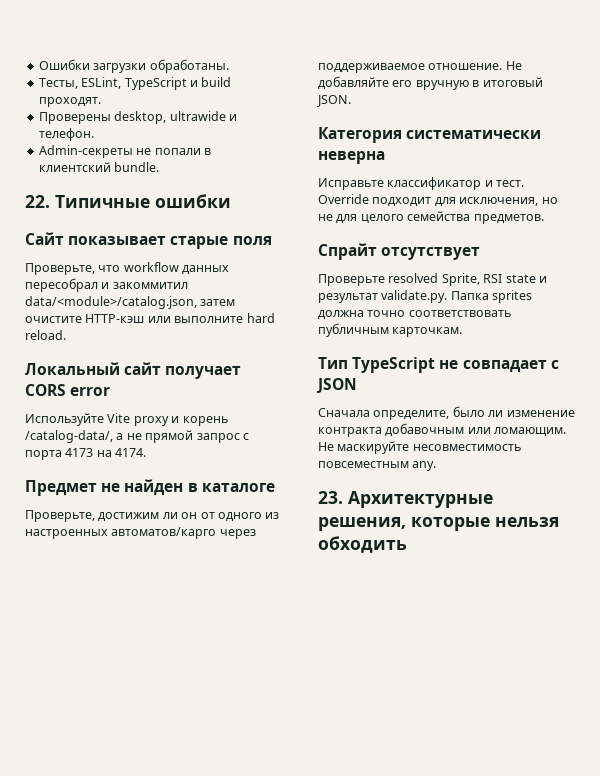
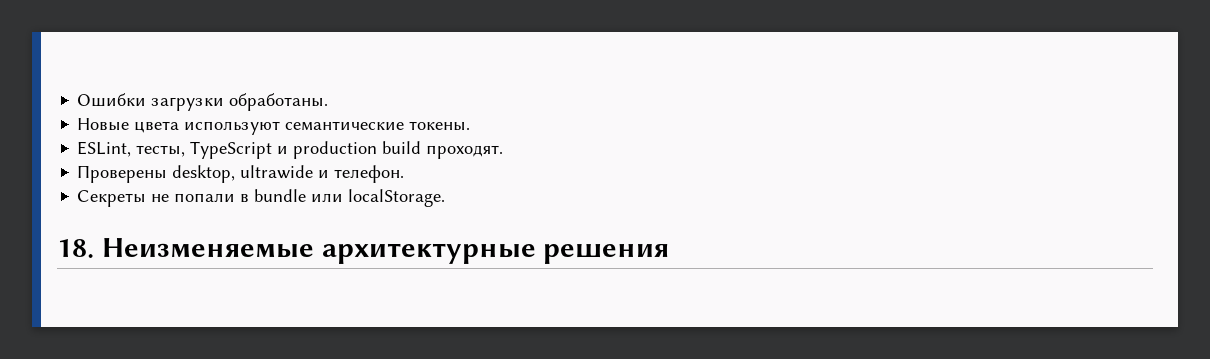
- Тесты, ESLint, TypeScript и build проходят.
+ Новые цвета используют семантические токены.
+ ESLint, тесты, TypeScript и production build проходят.
- Admin-секреты не попали в клиентский bundle.
- 22. Типичные ошибки
- Сайт показывает старые поля
- Проверьте, что workflow данных пересобрал и закоммитил data/<module>/catalog.json, затем очистите HTTP-кэш или выполните hard reload.
- Локальный сайт получает CORS error
- Используйте Vite proxy и корень /catalog-data/, а не прямой запрос с порта 4173 на 4174.
- Предмет не найден в каталоге
- Проверьте, достижим ли он от одного из настроенных автоматов/карго через поддерживаемое отношение. Не добавляйте его вручную в итоговый JSON.
- Категория систематически неверна
- Исправьте классификатор и тест. Override подходит для исключения, но не для целого семейства предметов.
- Спрайт отсутствует
- Проверьте resolved Sprite, RSI state и результат validate.py. Папка sprites должна точно соответствовать публичным карточкам.
- Тип TypeScript не совпадает с JSON
- Сначала определите, было ли изменение контракта добавочным или ломающим. Не маскируйте несовместимость повсеместным any.
- 23. Архитектурные решения, которые нельзя обходить
+ Секреты не попали в bundle или localStorage.
+ 18. Неизменяемые архитектурные решения

